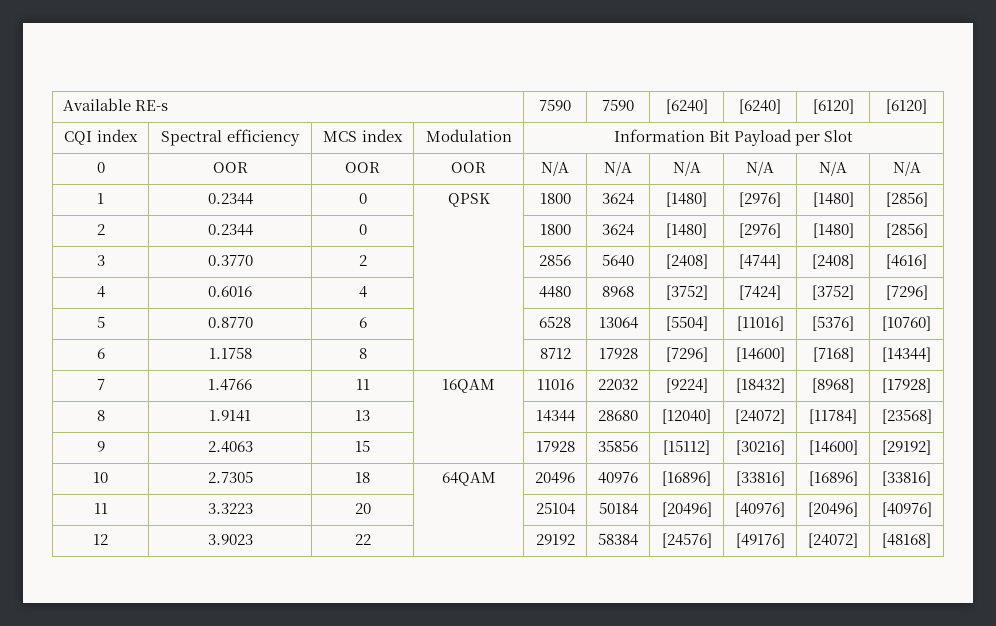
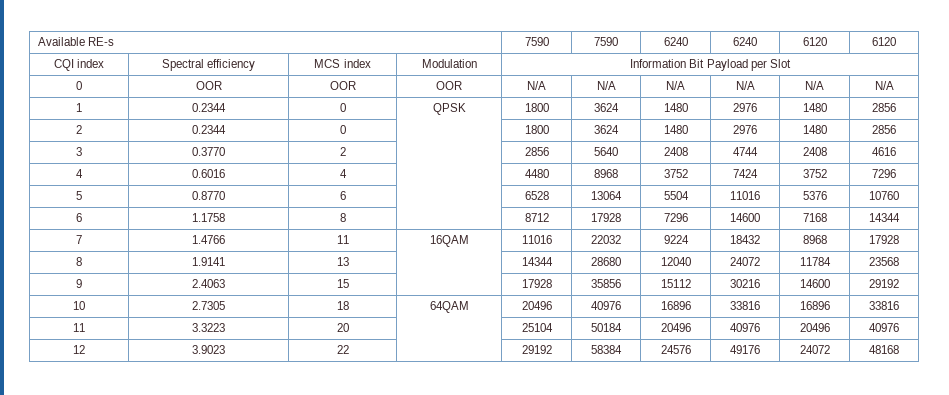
- Available RE-s | 7590 | 7590 | [6240] | [6240] | [6120] | [6120]
+ Available RE-s | 7590 | 7590 | 6240 | 6240 | 6120 | 6120
- 1 | 0.2344 | 0 | QPSK | 1800 | 3624 | [1480] | [2976] | [1480] | [2856]
+ 1 | 0.2344 | 0 | QPSK | 1800 | 3624 | 1480 | 2976 | 1480 | 2856
- 2 | 0.2344 | 0 | | 1800 | 3624 | [1480] | [2976] | [1480] | [2856]
+ 2 | 0.2344 | 0 | | 1800 | 3624 | 1480 | 2976 | 1480 | 2856
- 3 | 0.3770 | 2 | | 2856 | 5640 | [2408] | [4744] | [2408] | [4616]
+ 3 | 0.3770 | 2 | | 2856 | 5640 | 2408 | 4744 | 2408 | 4616
- 4 | 0.6016 | 4 | | 4480 | 8968 | [3752] | [7424] | [3752] | [7296]
+ 4 | 0.6016 | 4 | | 4480 | 8968 | 3752 | 7424 | 3752 | 7296
- 5 | 0.8770 | 6 | | 6528 | 13064 | [5504] | [11016] | [5376] | [10760]
+ 5 | 0.8770 | 6 | | 6528 | 13064 | 5504 | 11016 | 5376 | 10760
- 6 | 1.1758 | 8 | | 8712 | 17928 | [7296] | [14600] | [7168] | [14344]
+ 6 | 1.1758 | 8 | | 8712 | 17928 | 7296 | 14600 | 7168 | 14344
- 7 | 1.4766 | 11 | 16QAM | 11016 | 22032 | [9224] | [18432] | [8968] | [17928]
+ 7 | 1.4766 | 11 | 16QAM | 11016 | 22032 | 9224 | 18432 | 8968 | 17928
- 8 | 1.9141 | 13 | | 14344 | 28680 | [12040] | [24072] | [11784] | [23568]
+ 8 | 1.9141 | 13 | | 14344 | 28680 | 12040 | 24072 | 11784 | 23568
- 9 | 2.4063 | 15 | | 17928 | 35856 | [15112] | [30216] | [14600] | [29192]
+ 9 | 2.4063 | 15 | | 17928 | 35856 | 15112 | 30216 | 14600 | 29192
- 10 | 2.7305 | 18 | 64QAM | 20496 | 40976 | [16896] | [33816] | [16896] | [33816]
+ 10 | 2.7305 | 18 | 64QAM | 20496 | 40976 | 16896 | 33816 | 16896 | 33816
- 11 | 3.3223 | 20 | | 25104 | 50184 | [20496] | [40976] | [20496] | [40976]
+ 11 | 3.3223 | 20 | | 25104 | 50184 | 20496 | 40976 | 20496 | 40976
- 12 | 3.9023 | 22 | | 29192 | 58384 | [24576] | [49176] | [24072] | [48168]
+ 12 | 3.9023 | 22 | | 29192 | 58384 | 24576 | 49176 | 24072 | 48168

